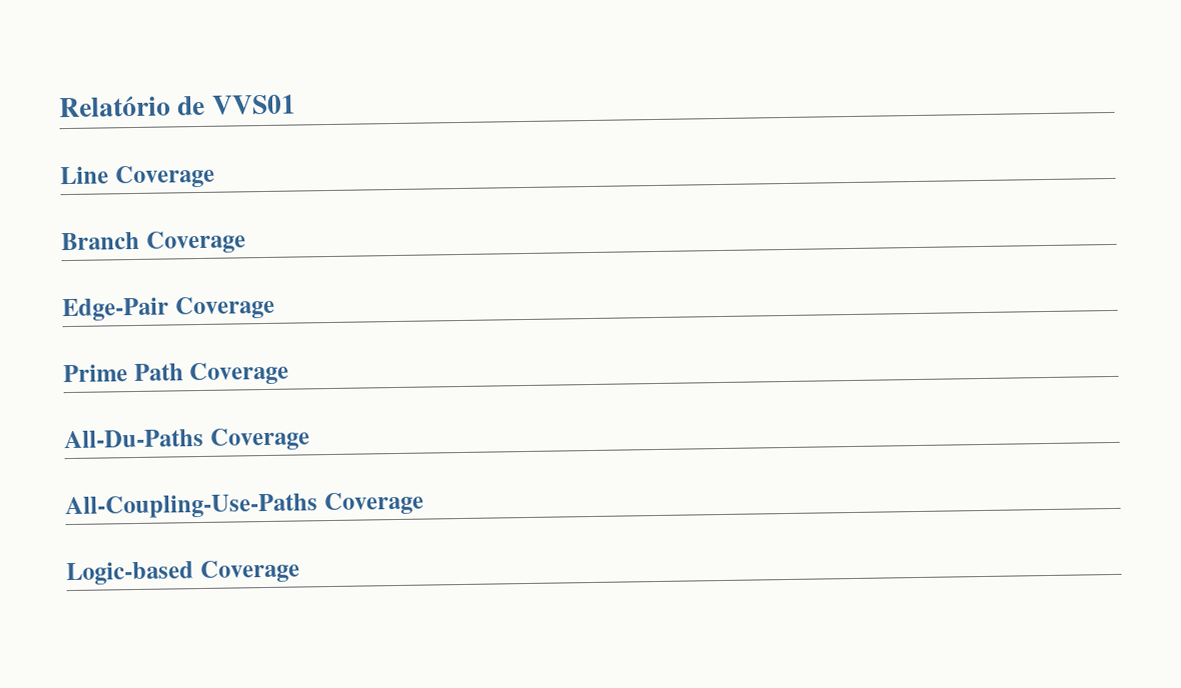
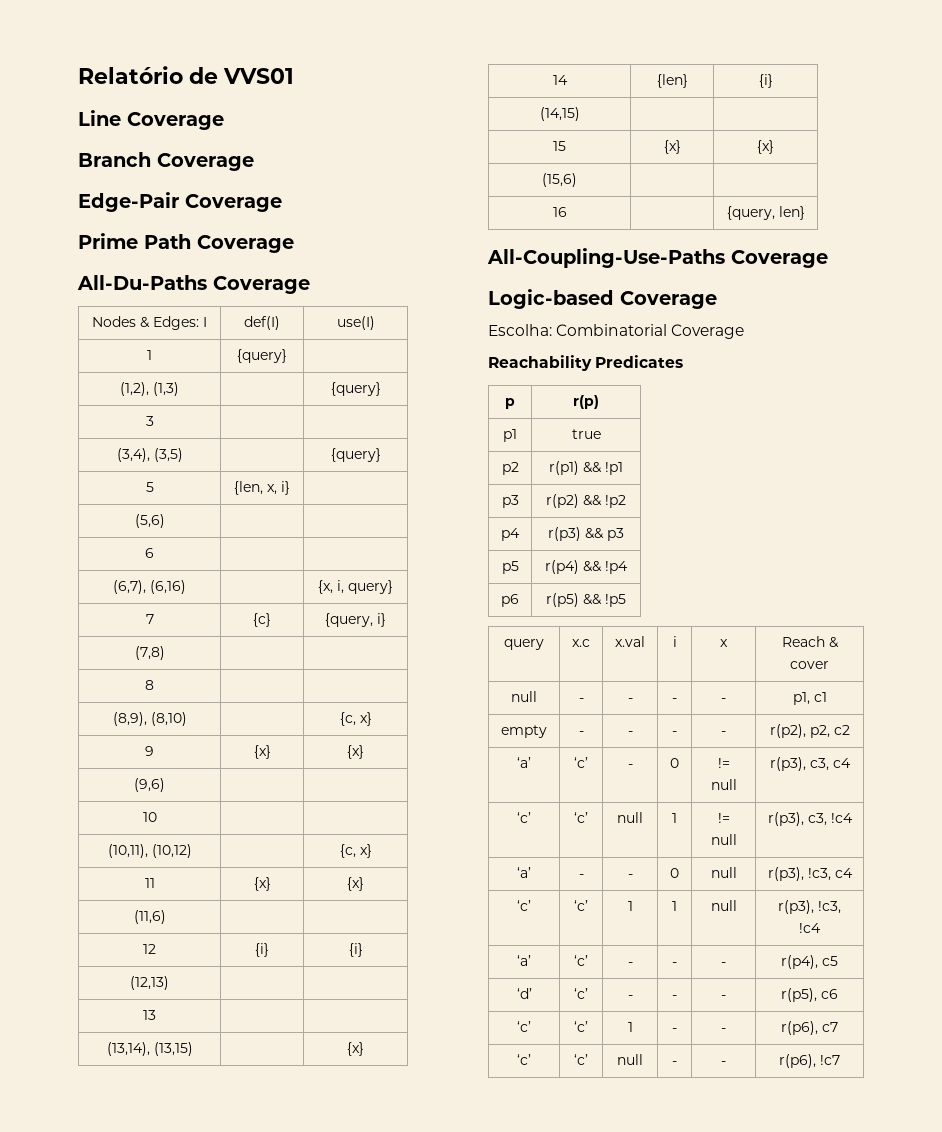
+ Nodes & Edges: I | def(I) | use(I)
+ 1 | {query} |
+ (1,2), (1,3) | | {query}
+ 3 | |
+ (3,4), (3,5) | | {query}
+ 5 | {len, x, i} |
+ (5,6) | |
+ 6 | |
+ (6,7), (6,16) | | {x, i, query}
+ 7 | {c} | {query, i}
+ (7,8) | |
+ 8 | |
+ (8,9), (8,10) | | {c, x}
+ 9 | {x} | {x}
+ (9,6) | |
+ 10 | |
+ (10,11), (10,12) | | {c, x}
+ 11 | {x} | {x}
+ (11,6) | |
+ 12 | {i} | {i}
+ (12,13) | |
+ 13 | |
+ (13,14), (13,15) | | {x}
+ 14 | {len} | {i}
+ (14,15) | |
+ 15 | {x} | {x}
+ (15,6) | |
+ 16 | | {query, len}
  All-Coupling-Use-Paths Coverage
  Logic-based Coverage
+ Escolha: Combinatorial Coverage
+ Reachability Predicates
+ p | r(p)
+ p1 | true
+ p2 | r(p1) && !p1
+ p3 | r(p2) && !p2
+ p4 | r(p3) && p3
+ p5 | r(p4) && !p4
+ p6 | r(p5) && !p5
+ query | x.c | x.val | i | x | Reach & cover
+ null | - | - | - | - | p1, c1
+ empty | - | - | - | - | r(p2), p2, c2
+ ‘a’ | ‘c’ | - | 0 | != null | r(p3), c3, c4
+ ‘c’ | ‘c’ | null | 1 | != null | r(p3), c3, !c4
+ ‘a’ | - | - | 0 | null | r(p3), !c3, c4
+ ‘c’ | ‘c’ | 1 | 1 | null | r(p3), !c3, !c4
+ ‘a’ | ‘c’ | - | - | - | r(p4), c5
+ ‘d’ | ‘c’ | - | - | - | r(p5), c6
+ ‘c’ | ‘c’ | 1 | - | - | r(p6), c7
+ ‘c’ | ‘c’ | null | - | - | r(p6), !c7

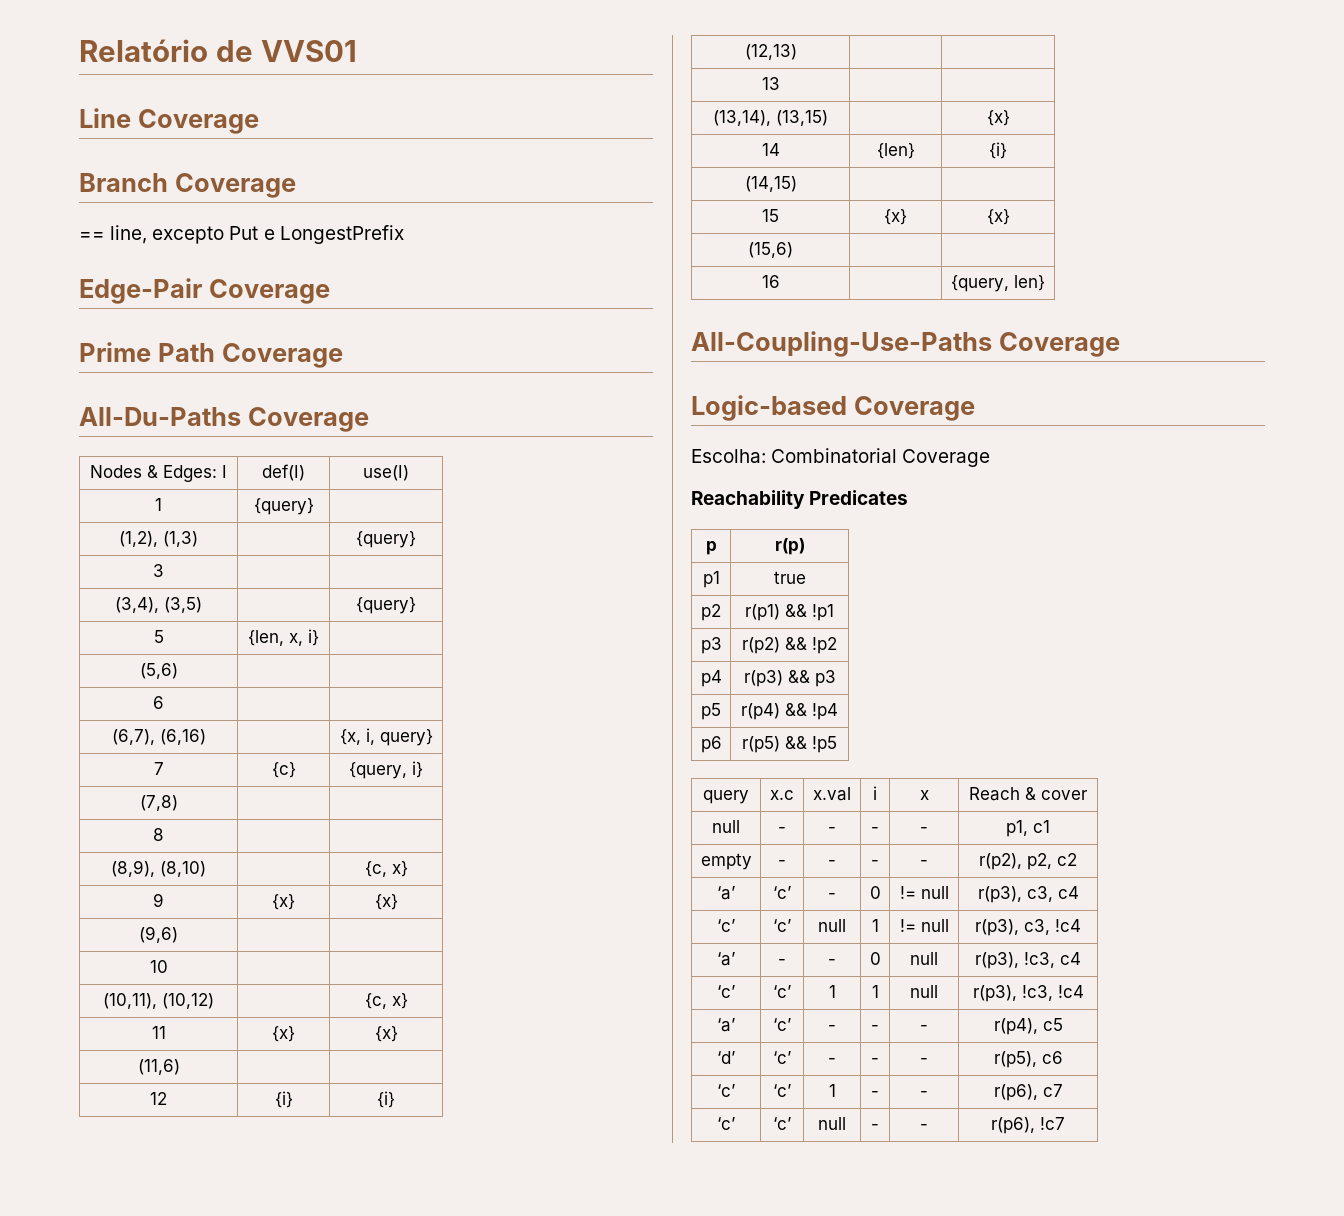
+ == line, excepto Put e LongestPrefix

